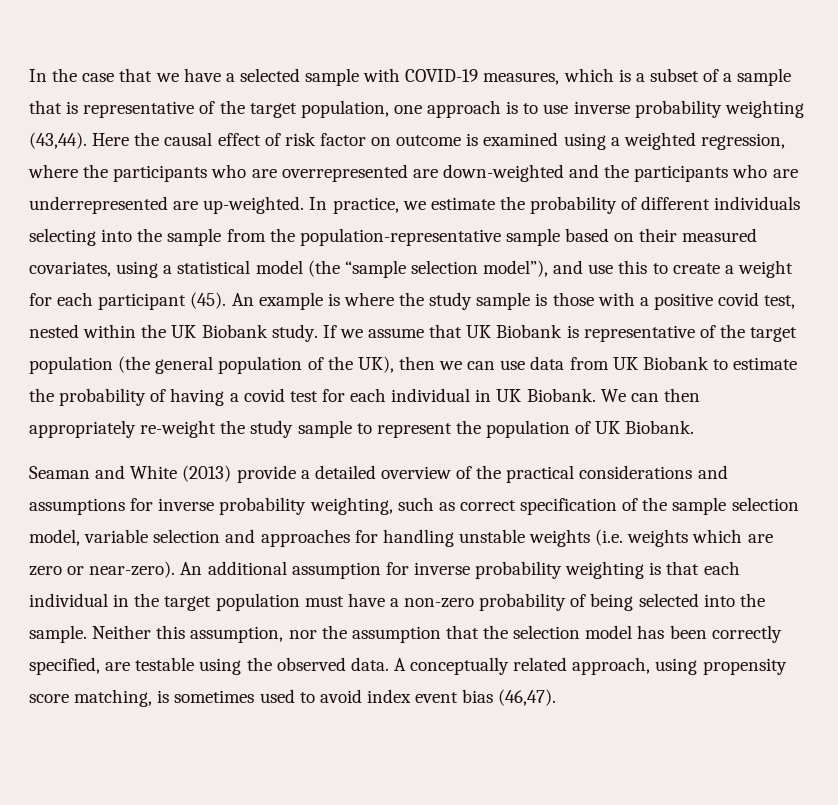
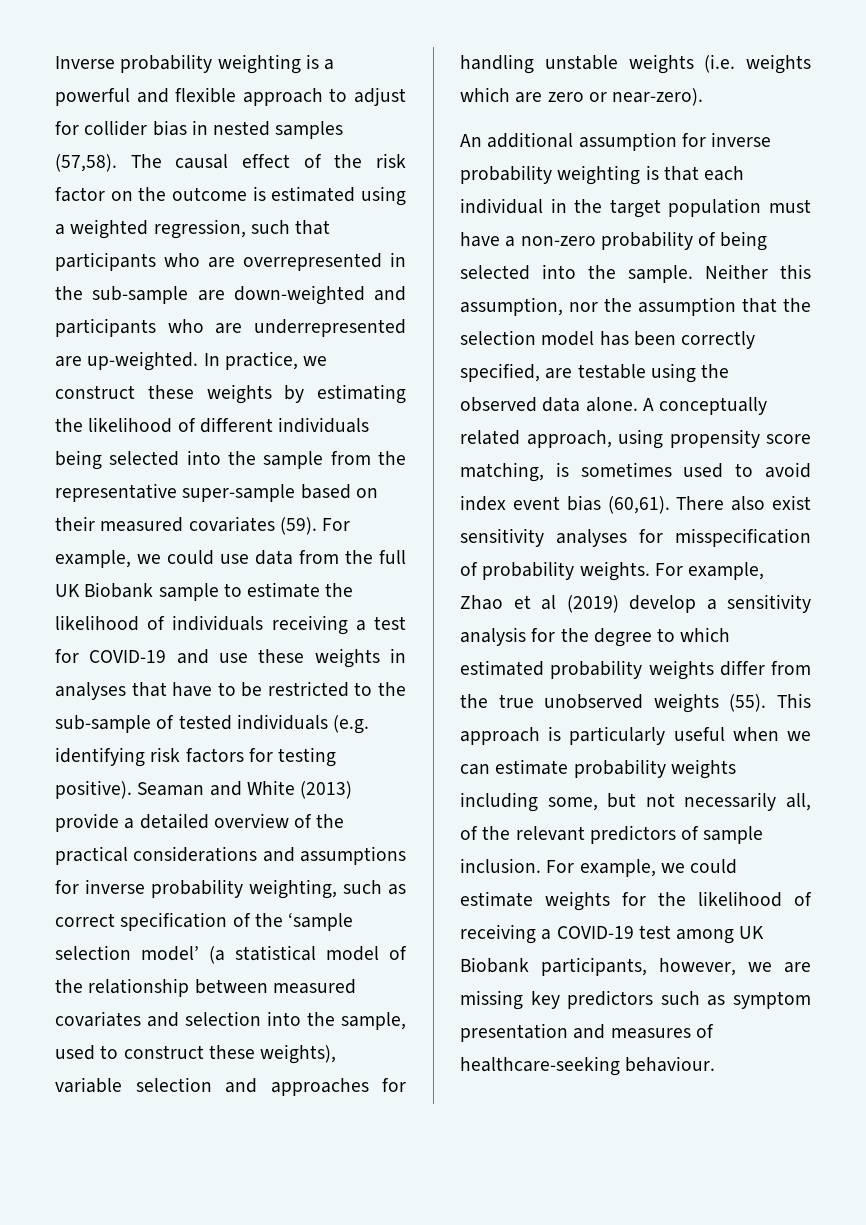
- In the case that we have a selected sample with COVID-19 measures, which is a subset of a sample that is representative of the target population, one approach is to use inverse probability weighting (43,44). Here the causal effect of risk factor on outcome is examined using a weighted regression, where the participants who are overrepresented are down-weighted and the participants who are underrepresented are up-weighted.
+ Inverse probability weighting is a powerful and flexible approach to adjust for collider bias in nested samples (57,58). The causal effect of the risk factor on the outcome is estimated using a weighted regression, such that participants who are overrepresented in the sub-sample are down-weighted and participants who are underrepresented are up-weighted.
- In practice, we estimate the probability of different individuals selecting into the sample from the population-representative sample based on their measured covariates, using a statistical model (the “sample selection model”), and use this to create a weight for each participant (45). An example is where the study sample is those with a positive covid test, nested within the UK Biobank study. If we assume that UK Biobank is representative of the target population (the general population of the UK), then we can use data from UK Biobank to estimate the probability of having a covid test for each individual in UK Biobank. We can then appropriately re-weight the study sample to represent the population of UK Biobank.
- Seaman and White (2013) provide a detailed overview of the practical considerations and assumptions for inverse probability weighting, such as correct specification of the sample selection model, variable selection and approaches for handling unstable weights (i.e. weights which are zero or near-zero). An additional assumption for inverse probability weighting is that each individual in the target population must have a non-zero probability of being selected into the sample.
+ In practice, we construct these weights by estimating the likelihood of different individuals being selected into the sample from the representative super-sample based on their measured covariates (59). For example, we could use data from the full UK Biobank sample to estimate the likelihood of individuals receiving a test for COVID-19 and use these weights in analyses that have to be restricted to the sub-sample of tested individuals (e.g. identifying risk factors for testing positive). Seaman and White (2013) provide a detailed overview of the practical considerations and assumptions for inverse probability weighting, such as correct specification of the ‘sample selection model’ (a statistical model of the relationship between measured covariates and selection into the sample, used to construct these weights), variable selection and approaches for handling unstable weights (i.e. weights which are zero or near-zero).
+ An additional assumption for inverse probability weighting is that each individual in the target population must have a non-zero probability of being selected into the sample.
- Neither this assumption, nor the assumption that the selection model has been correctly specified, are testable using the observed data.
+ Neither this assumption, nor the assumption that the selection model has been correctly specified, are testable using the observed data alone.
- A conceptually related approach, using propensity score matching, is sometimes used to avoid index event bias (46,47).
+ A conceptually related approach, using propensity score matching, is sometimes used to avoid index event bias (60,61). There also exist sensitivity analyses for misspecification of probability weights. For example, Zhao et al (2019) develop a sensitivity analysis for the degree to which estimated probability weights differ from the true unobserved weights (55). This approach is particularly useful when we can estimate probability weights including some, but not necessarily all, of the relevant predictors of sample inclusion. For example, we could estimate weights for the likelihood of receiving a COVID-19 test among UK Biobank participants, however, we are missing key predictors such as symptom presentation and measures of healthcare-seeking behaviour.

